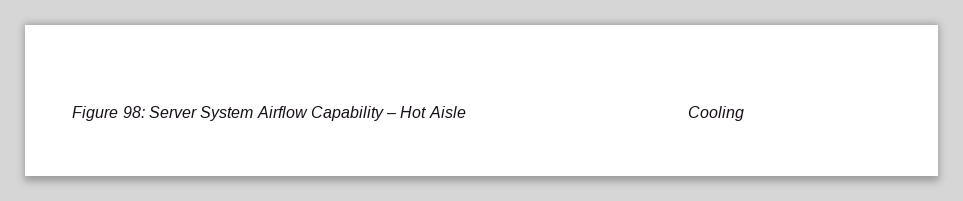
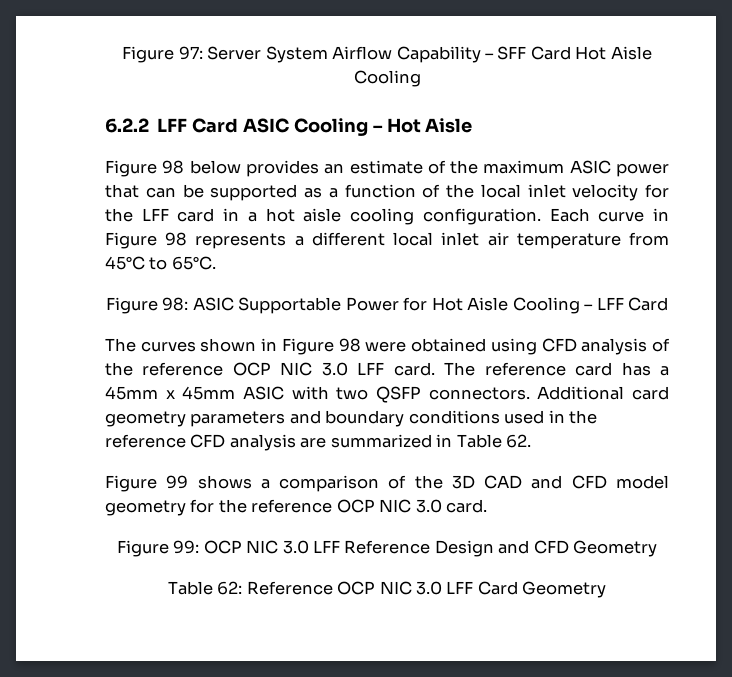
- Figure 98: Server System Airflow Capability – Hot Aisle Cooling
+ Figure 97: Server System Airflow Capability – SFF Card Hot Aisle Cooling
+ 6.2.2 LFF Card ASIC Cooling – Hot Aisle
+ Figure 98 below provides an estimate of the maximum ASIC power that can be supported as a function of the local inlet velocity for the LFF card in a hot aisle cooling configuration. Each curve in Figure 98 represents a different local inlet air temperature from 45°C to 65°C.
+ Figure 98: ASIC Supportable Power for Hot Aisle Cooling – LFF Card
+ The curves shown in Figure 98 were obtained using CFD analysis of the reference OCP NIC 3.0 LFF card. The reference card has a 45mm x 45mm ASIC with two QSFP connectors. Additional card geometry parameters and boundary conditions used in the reference CFD analysis are summarized in Table 62.
+ Figure 99 shows a comparison of the 3D CAD and CFD model geometry for the reference OCP NIC 3.0 card.
+ Figure 99: OCP NIC 3.0 LFF Reference Design and CFD Geometry
+ Table 62: Reference OCP NIC 3.0 LFF Card Geometry

